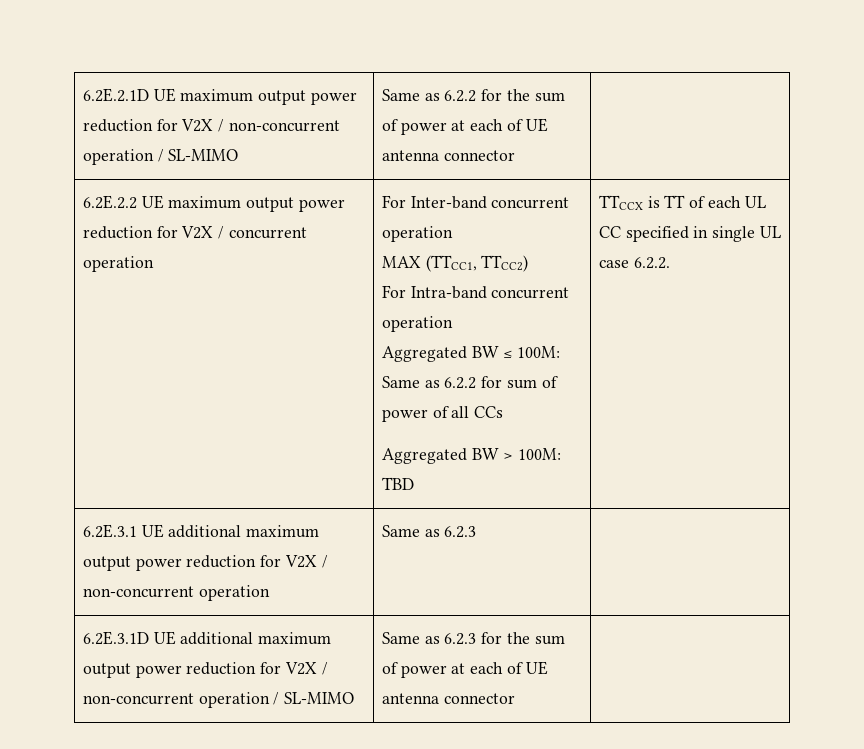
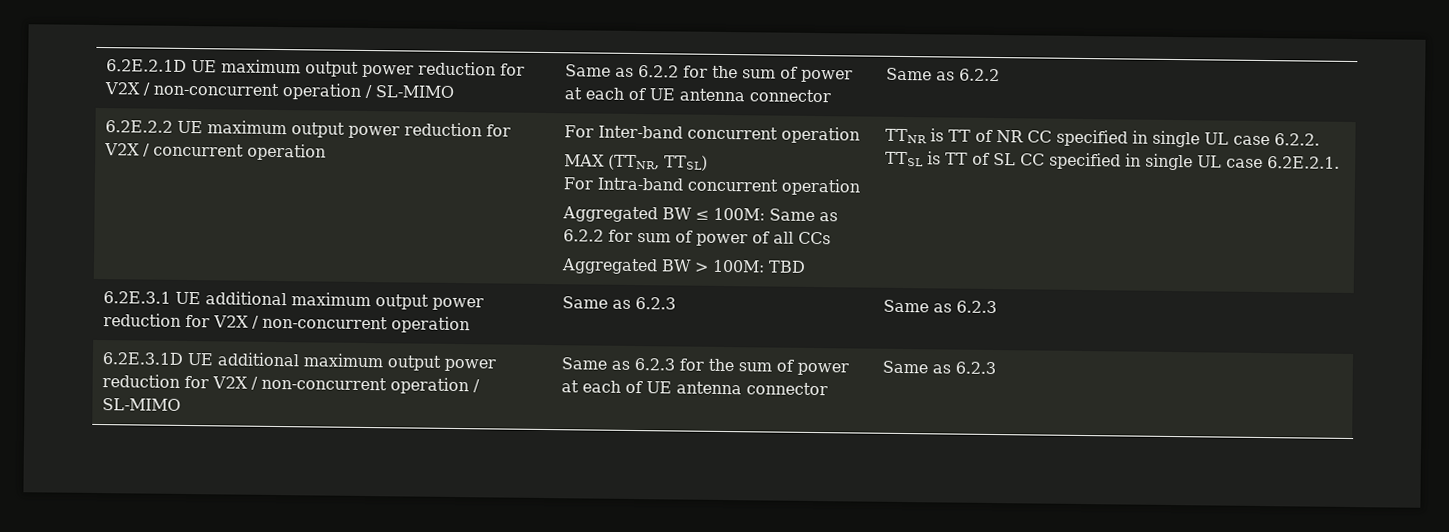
- 6.2E.2.1D UE maximum output power reduction for V2X / non-concurrent operation / SL-MIMO | Same as 6.2.2 for the sum of power at each of UE antenna connector |
+ 6.2E.2.1D UE maximum output power reduction for V2X / non-concurrent operation / SL-MIMO | Same as 6.2.2 for the sum of power at each of UE antenna connector | Same as 6.2.2
- MAX (TTCC1, TTCC2)
+ MAX (TTNR, TTSL)
- TTCCX is TT of each UL CC specified in single UL case 6.2.2.
+ TTNR is TT of NR CC specified in single UL case 6.2.2. TTSL is TT of SL CC specified in single UL case 6.2E.2.1.
- 6.2E.3.1 UE additional maximum output power reduction for V2X / non-concurrent operation | Same as 6.2.3 |
+ 6.2E.3.1 UE additional maximum output power reduction for V2X / non-concurrent operation | Same as 6.2.3 | Same as 6.2.3
- 6.2E.3.1D UE additional maximum output power reduction for V2X / non-concurrent operation / SL-MIMO | Same as 6.2.3 for the sum of power at each of UE antenna connector |
+ 6.2E.3.1D UE additional maximum output power reduction for V2X / non-concurrent operation / SL-MIMO | Same as 6.2.3 for the sum of power at each of UE antenna connector | Same as 6.2.3

